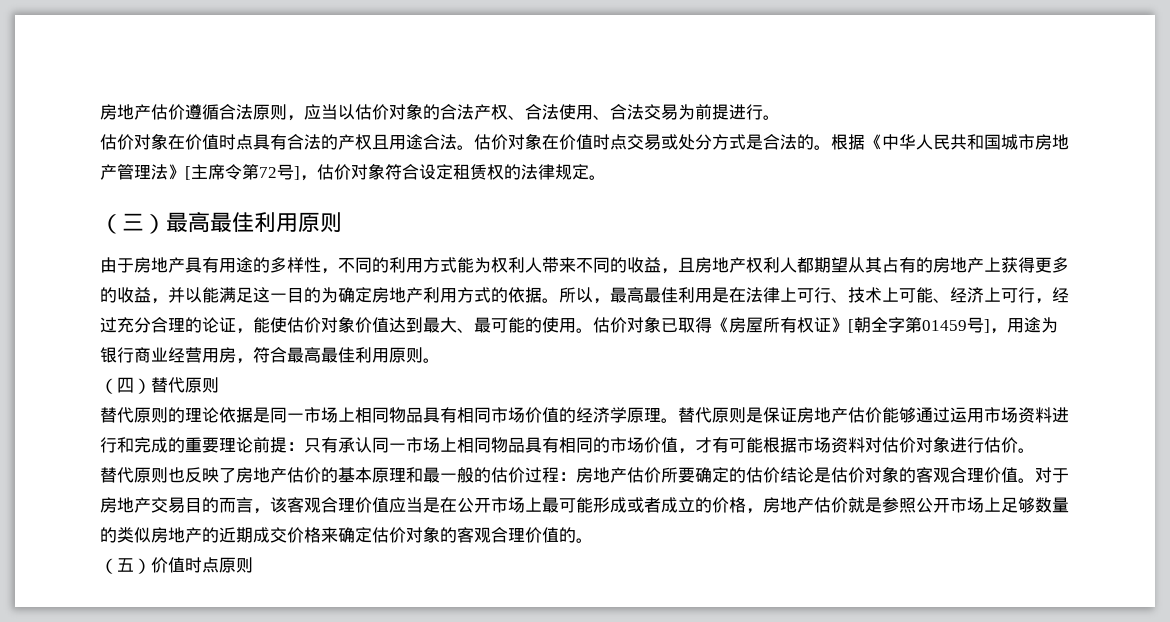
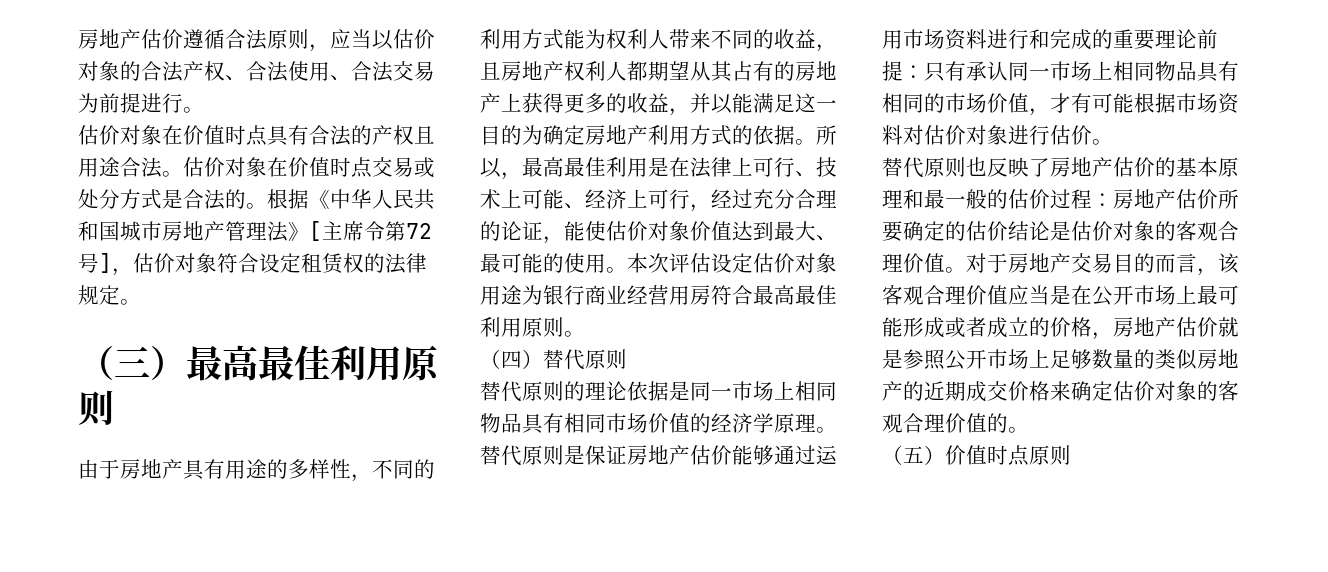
- 估价对象已取得《房屋所有权证》[朝全字第01459号]，用途为银行商业经营用房，符合最高最佳利用原则。
+ 本次评估设定估价对象用途为银行商业经营用房符合最高最佳利用原则。

